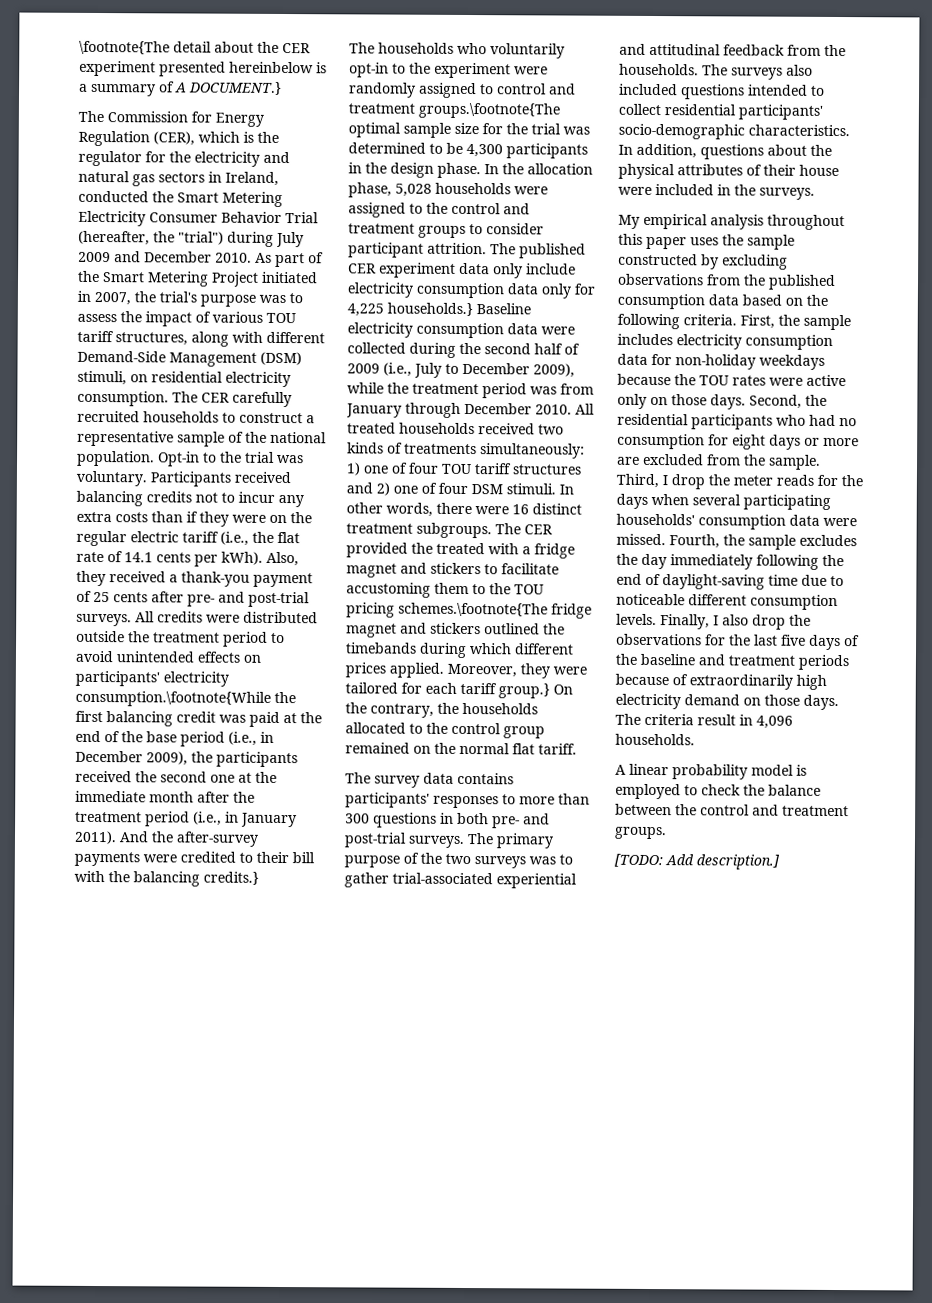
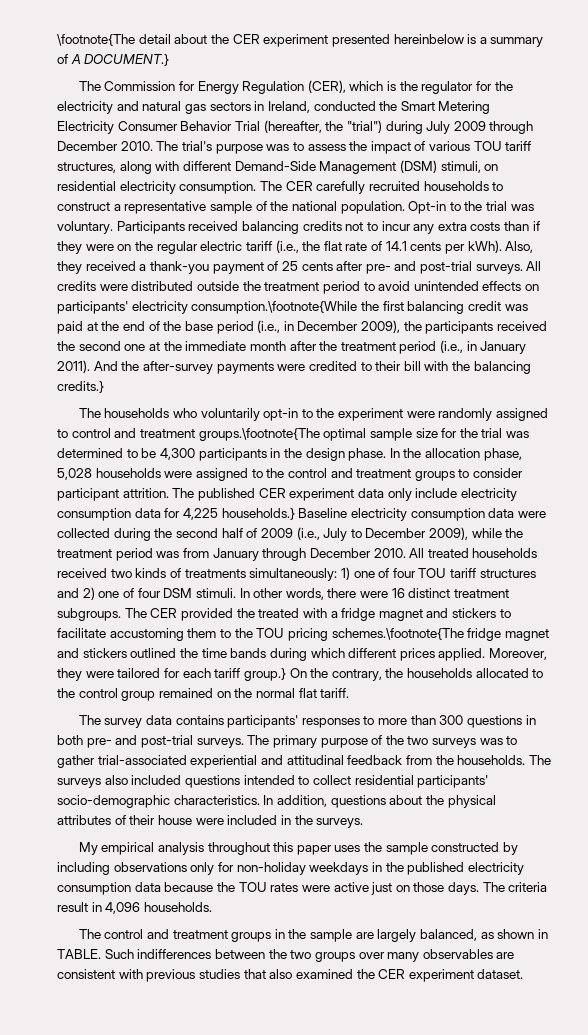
- The Commission for Energy Regulation (CER), which is the regulator for the electricity and natural gas sectors in Ireland, conducted the Smart Metering Electricity Consumer Behavior Trial (hereafter, the "trial") during July 2009 and December 2010. As part of the Smart Metering Project initiated in 2007, the trial's purpose was to assess the impact of various TOU tariff structures, along with different Demand-Side Management (DSM) stimuli, on residential electricity consumption.
+ The Commission for Energy Regulation (CER), which is the regulator for the electricity and natural gas sectors in Ireland, conducted the Smart Metering Electricity Consumer Behavior Trial (hereafter, the "trial") during July 2009 through December 2010. The trial's purpose was to assess the impact of various TOU tariff structures, along with different Demand-Side Management (DSM) stimuli, on residential electricity consumption.
- The published CER experiment data only include electricity consumption data only for 4,225 households.} Baseline electricity consumption data were collected during the second half of 2009 (i.e., July to December 2009), while the treatment period was from January through December 2010.
+ The published CER experiment data only include electricity consumption data for 4,225 households.} Baseline electricity consumption data were collected during the second half of 2009 (i.e., July to December 2009), while the treatment period was from January through December 2010.
- The CER provided the treated with a fridge magnet and stickers to facilitate accustoming them to the TOU pricing schemes.\footnote{The fridge magnet and stickers outlined the timebands during which different prices applied.
+ The CER provided the treated with a fridge magnet and stickers to facilitate accustoming them to the TOU pricing schemes.\footnote{The fridge magnet and stickers outlined the time bands during which different prices applied.
- My empirical analysis throughout this paper uses the sample constructed by excluding observations from the published consumption data based on the following criteria. First, the sample includes electricity consumption data for non-holiday weekdays because the TOU rates were active only on those days. Second, the residential participants who had no consumption for eight days or more are excluded from the sample. Third, I drop the meter reads for the days when several participating households' consumption data were missed. Fourth, the sample excludes the day immediately following the end of daylight-saving time due to noticeable different consumption levels. Finally, I also drop the observations for the last five days of the baseline and treatment periods because of extraordinarily high electricity demand on those days.
+ My empirical analysis throughout this paper uses the sample constructed by including observations only for non-holiday weekdays in the published electricity consumption data because the TOU rates were active just on those days.
- A linear probability model is employed to check the balance between the control and treatment groups.
- [TODO: Add description.]
+ The control and treatment groups in the sample are largely balanced, as shown in TABLE. Such indifferences between the two groups over many observables are consistent with previous studies that also examined the CER experiment dataset.

